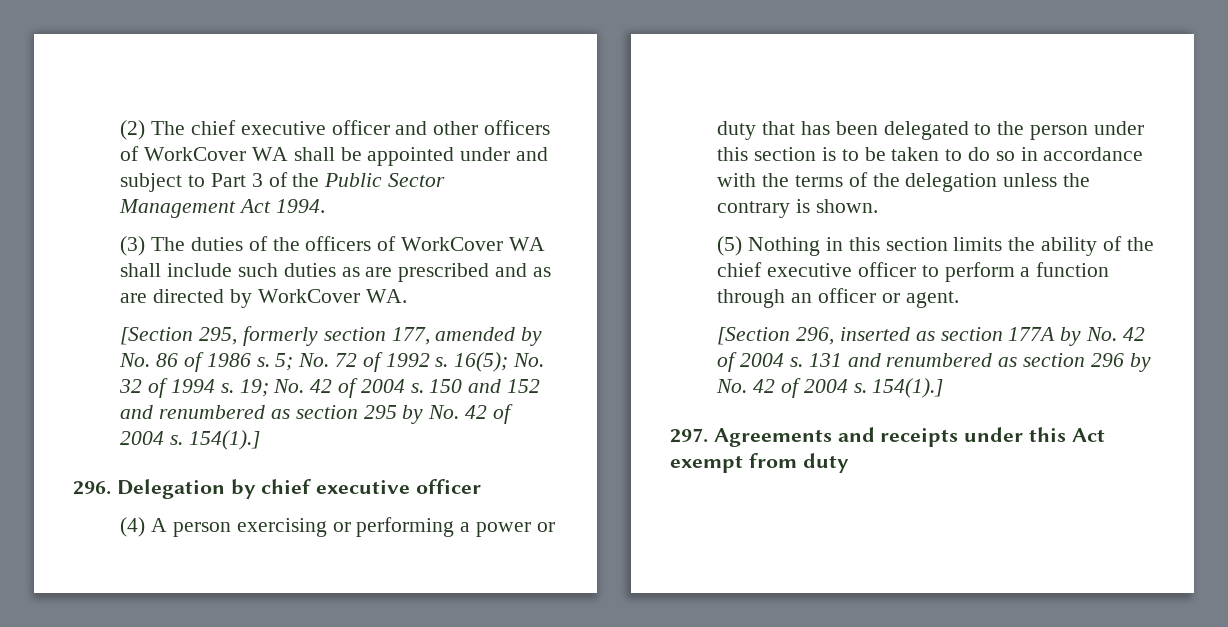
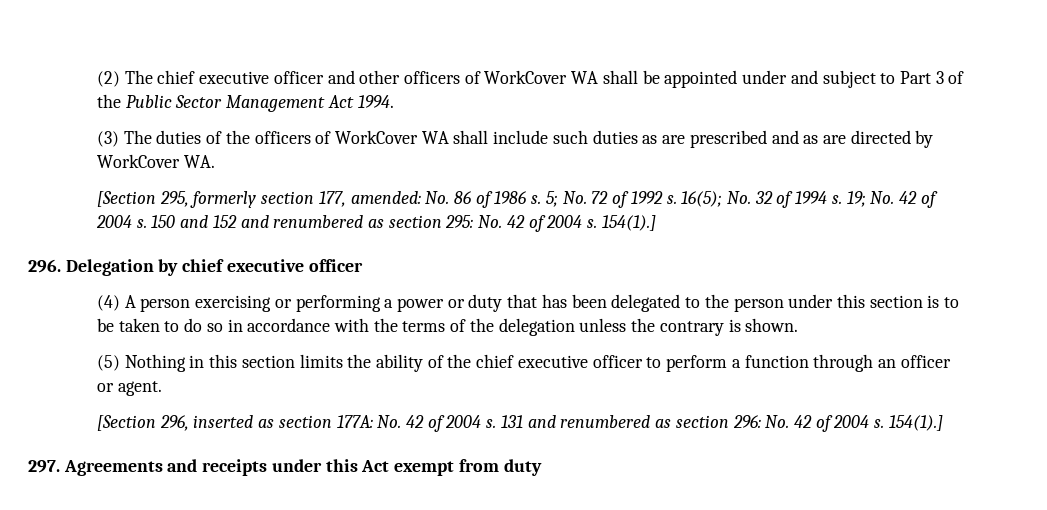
- [Section 295, formerly section 177, amended by No. 86 of 1986 s.
+ [Section 295, formerly section 177, amended: No. 86 of 1986 s.
- 150 and 152 and renumbered as section 295 by No. 42 of 2004 s.
+ 150 and 152 and renumbered as section 295: No. 42 of 2004 s.
- [Section 296, inserted as section 177A by No. 42 of 2004 s.
+ [Section 296, inserted as section 177A: No. 42 of 2004 s.
- 131 and renumbered as section 296 by No. 42 of 2004 s.
+ 131 and renumbered as section 296: No. 42 of 2004 s.

